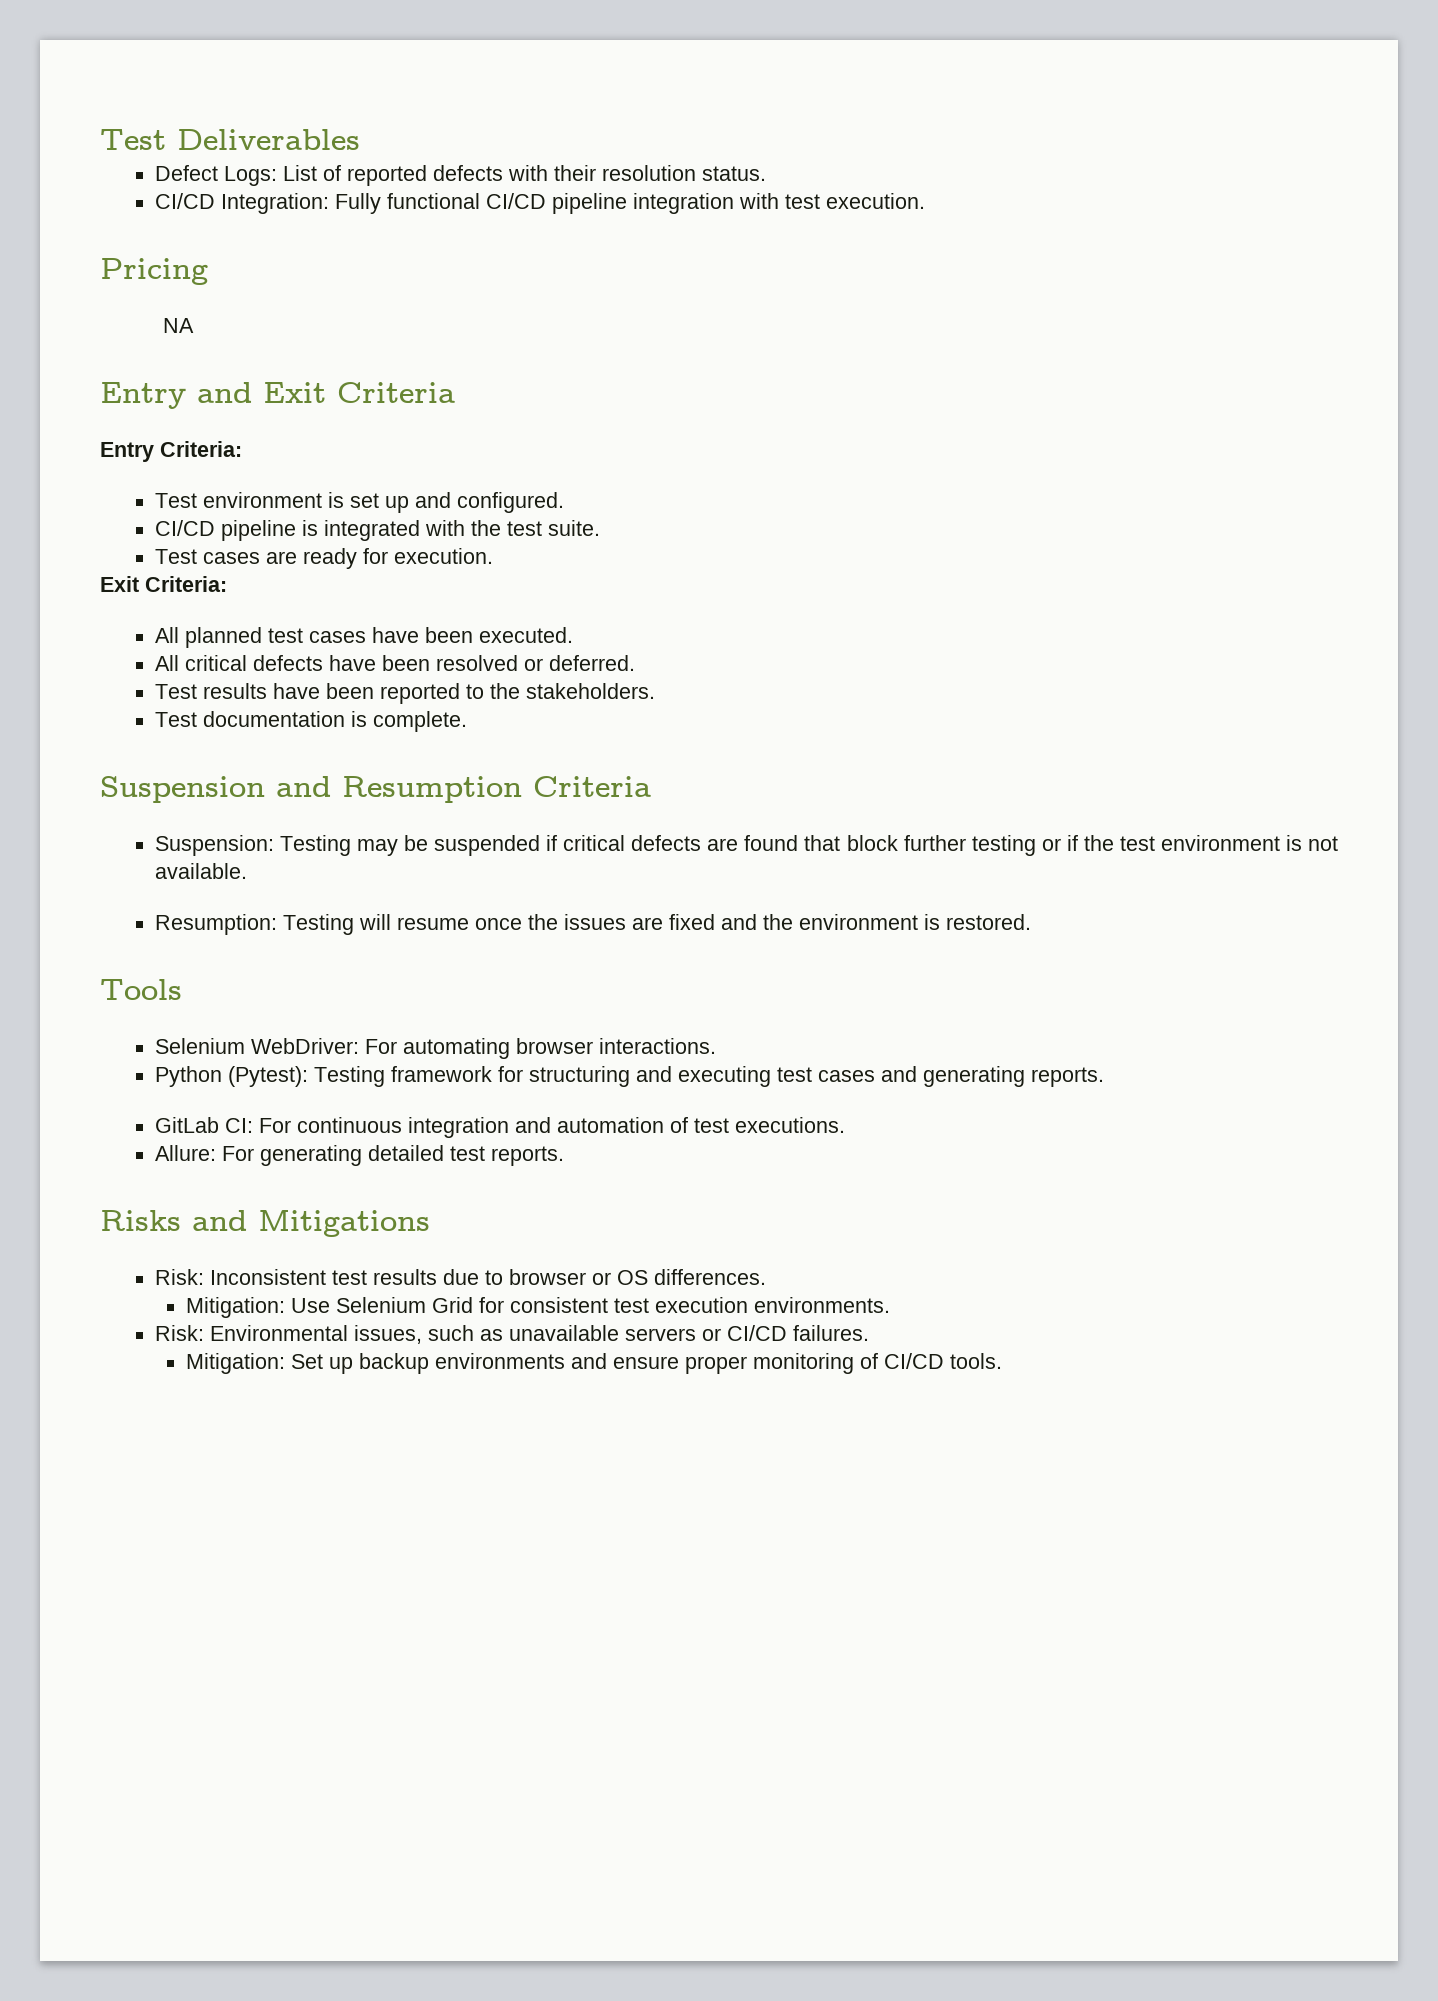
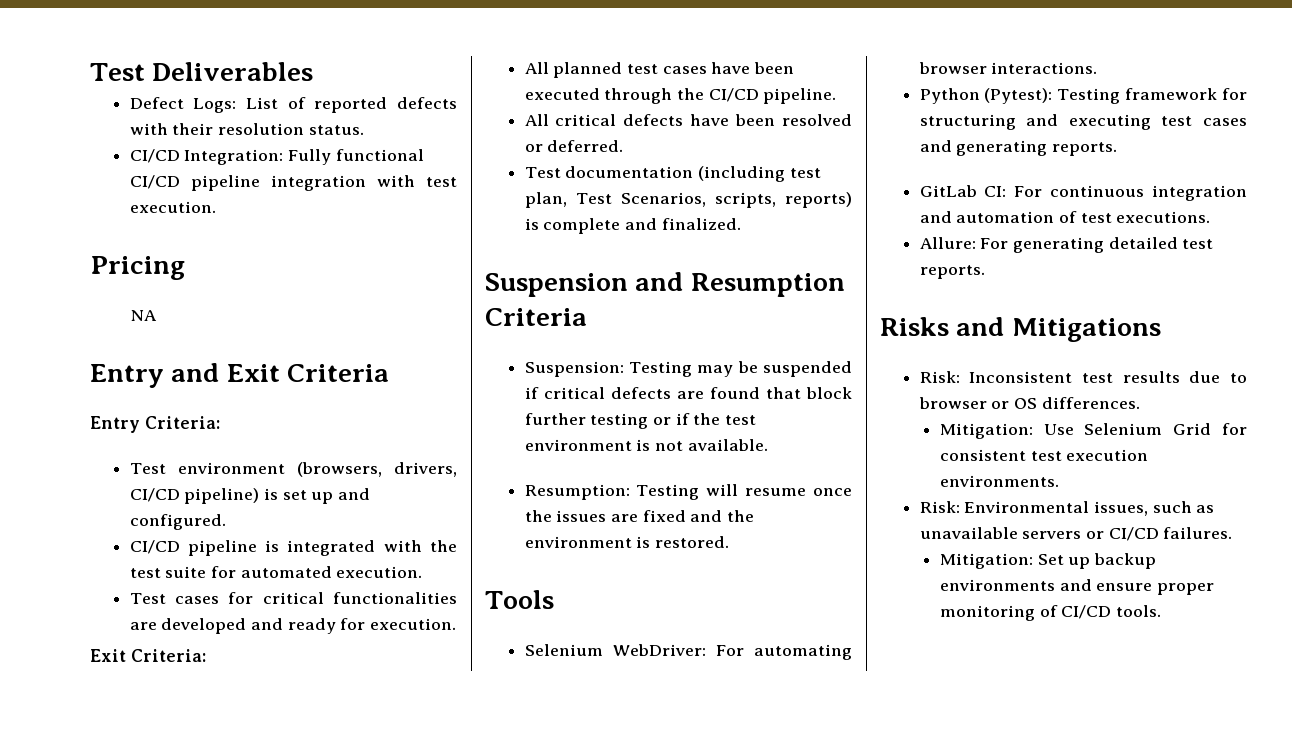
- Test environment is set up and configured.
+ Test environment (browsers, drivers, CI/CD pipeline) is set up and configured.
- CI/CD pipeline is integrated with the test suite.
- Test cases are ready for execution.
+ CI/CD pipeline is integrated with the test suite for automated execution.
+ Test cases for critical functionalities are developed and ready for execution.
- All planned test cases have been executed.
+ All planned test cases have been executed through the CI/CD pipeline.
- Test results have been reported to the stakeholders.
- Test documentation is complete.
+ Test documentation (including test plan, Test Scenarios, scripts, reports) is complete and finalized.

